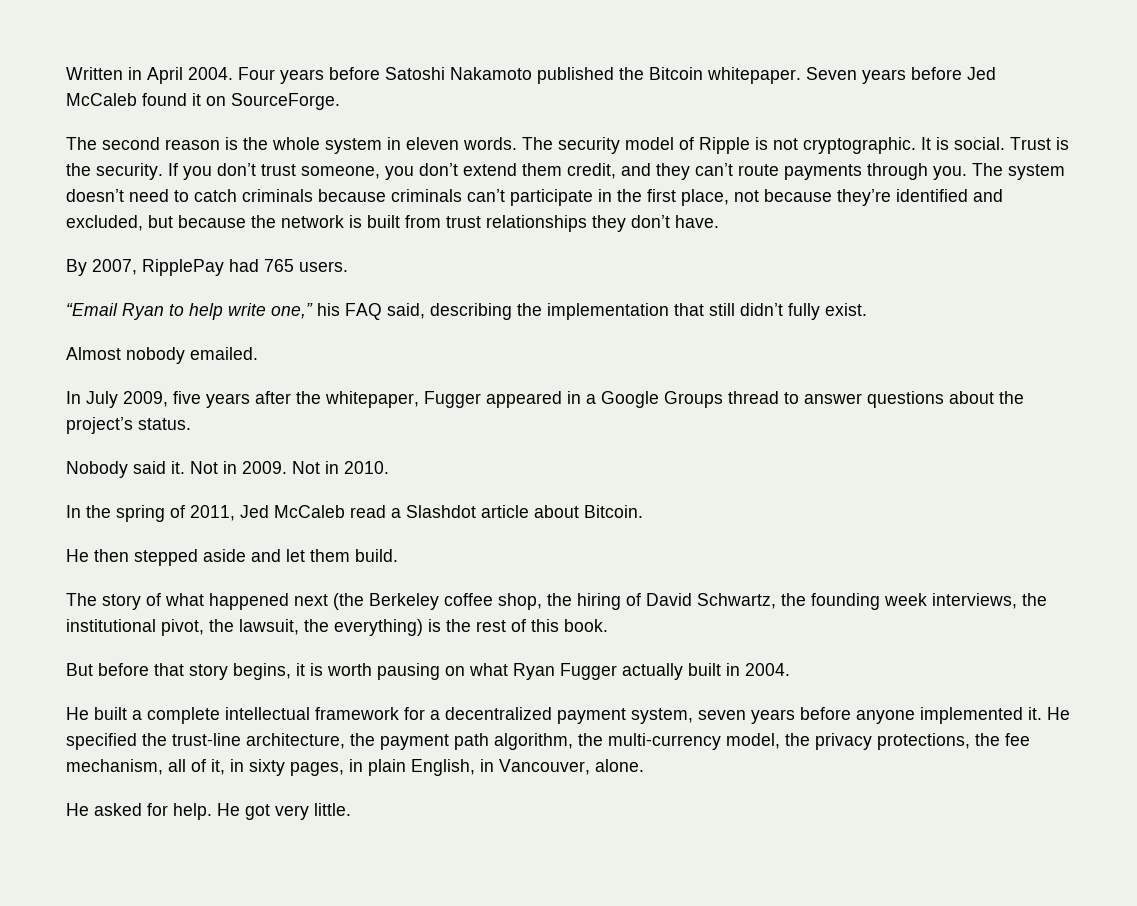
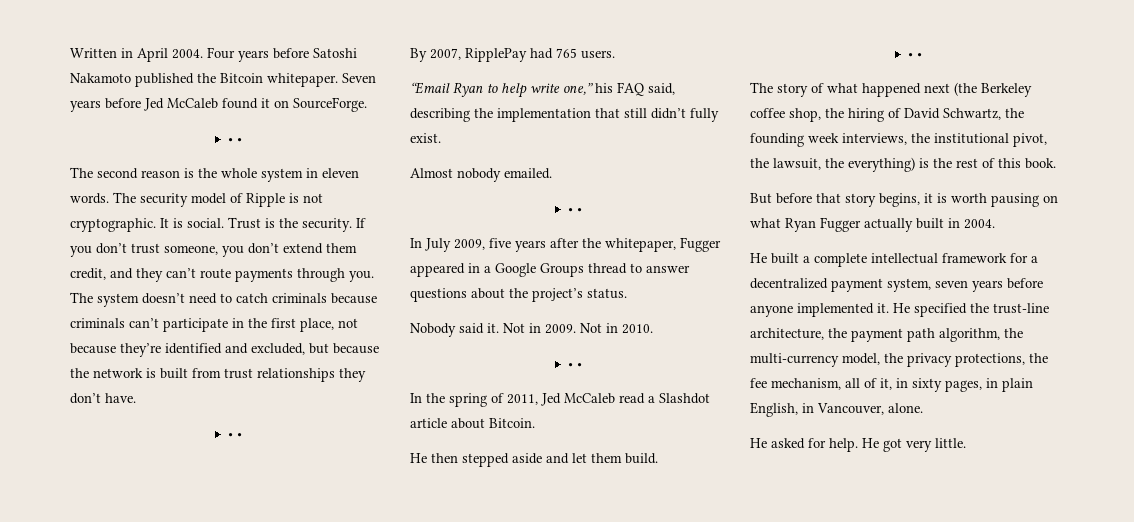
  Seven years before Jed McCaleb found it on SourceForge.
+ • •
  The system doesn’t need to catch criminals because criminals can’t participate in the first place, not because they’re identified and excluded, but because the network is built from trust relationships they don’t have.
+ • •
  Almost nobody emailed.
+ • •
  Not in 2010.
+ • •
  He then stepped aside and let them build.
+ • •

